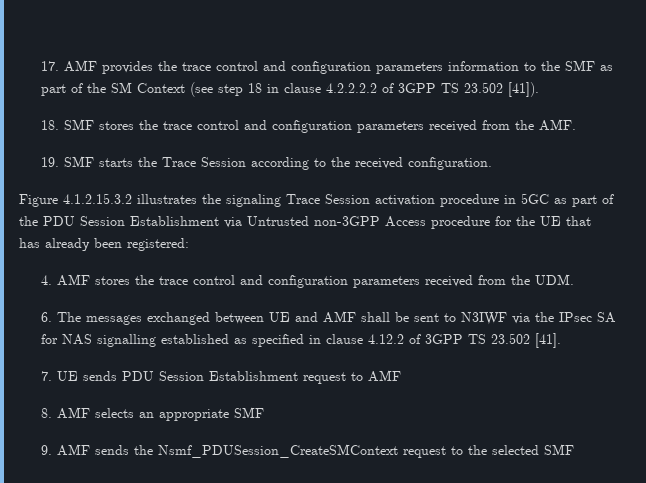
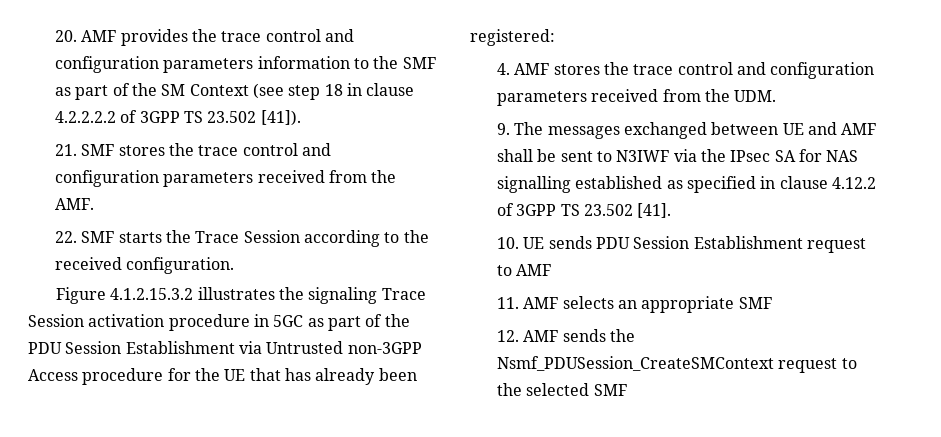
- 17. AMF provides the trace control and configuration parameters information to the SMF as part of the SM Context (see step 18 in clause 4.2.2.2.2 of 3GPP TS 23.502 [41]).
+ 20. AMF provides the trace control and configuration parameters information to the SMF as part of the SM Context (see step 18 in clause 4.2.2.2.2 of 3GPP TS 23.502 [41]).
- 18. SMF stores the trace control and configuration parameters received from the AMF.
+ 21. SMF stores the trace control and configuration parameters received from the AMF.
- 19. SMF starts the Trace Session according to the received configuration.
+ 22. SMF starts the Trace Session according to the received configuration.
- 6. The messages exchanged between UE and AMF shall be sent to N3IWF via the IPsec SA for NAS signalling established as specified in clause 4.12.2 of 3GPP TS 23.502 [41].
+ 9. The messages exchanged between UE and AMF shall be sent to N3IWF via the IPsec SA for NAS signalling established as specified in clause 4.12.2 of 3GPP TS 23.502 [41].
- 7. UE sends PDU Session Establishment request to AMF
+ 10. UE sends PDU Session Establishment request to AMF
- 8. AMF selects an appropriate SMF
+ 11. AMF selects an appropriate SMF
- 9. AMF sends the Nsmf_PDUSession_CreateSMContext request to the selected SMF
+ 12. AMF sends the Nsmf_PDUSession_CreateSMContext request to the selected SMF

